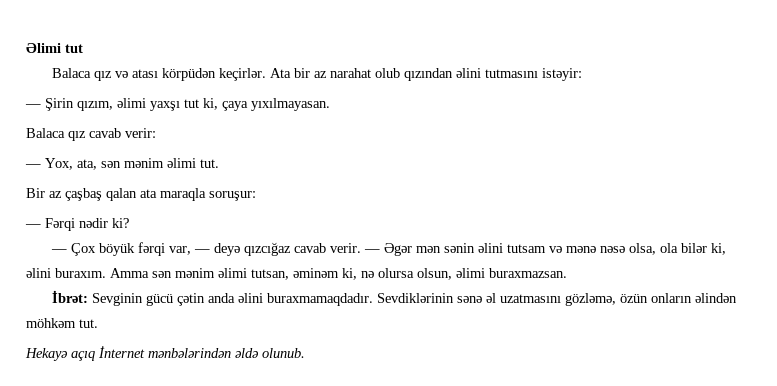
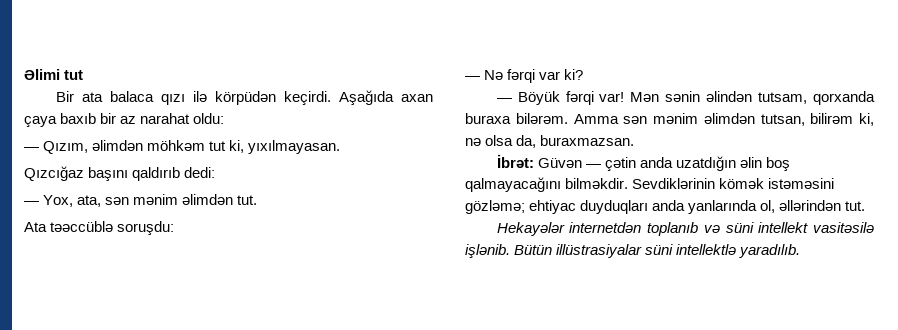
- Balaca qız və atası körpüdən keçirlər. Ata bir az narahat olub qızından əlini tutmasını istəyir:
- — Şirin qızım, əlimi yaxşı tut ki, çaya yıxılmayasan.
+ Bir ata balaca qızı ilə körpüdən keçirdi. Aşağıda axan çaya baxıb bir az narahat oldu:
+ — Qızım, əlimdən möhkəm tut ki, yıxılmayasan.
- Balaca qız cavab verir:
+ Qızcığaz başını qaldırıb dedi:
- — Yox, ata, sən mənim əlimi tut.
- Bir az çaşbaş qalan ata maraqla soruşur:
- — Fərqi nədir ki?
- — Çox böyük fərqi var, — deyə qızcığaz cavab verir. — Əgər mən sənin əlini tutsam və mənə nəsə olsa, ola bilər ki, əlini buraxım. Amma sən mənim əlimi tutsan, əminəm ki, nə olursa olsun, əlimi buraxmazsan.
- İbrət: Sevginin gücü çətin anda əlini buraxmamaqdadır. Sevdiklərinin sənə əl uzatmasını gözləmə, özün onların əlindən möhkəm tut.
- Hekayə açıq İnternet mənbələrindən əldə olunub.
+ — Yox, ata, sən mənim əlimdən tut.
+ Ata təəccüblə soruşdu:
+ — Nə fərqi var ki?
+ — Böyük fərqi var! Mən sənin əlindən tutsam, qorxanda buraxa bilərəm. Amma sən mənim əlimdən tutsan, bilirəm ki, nə olsa da, buraxmazsan.
+ İbrət: Güvən — çətin anda uzatdığın əlin boş qalmayacağını bilməkdir. Sevdiklərinin kömək istəməsini gözləmə; ehtiyac duyduqları anda yanlarında ol, əllərindən tut.
+ Hekayələr internetdən toplanıb və süni intellekt vasitəsilə işlənib. Bütün illüstrasiyalar süni intellektlə yaradılıb.

